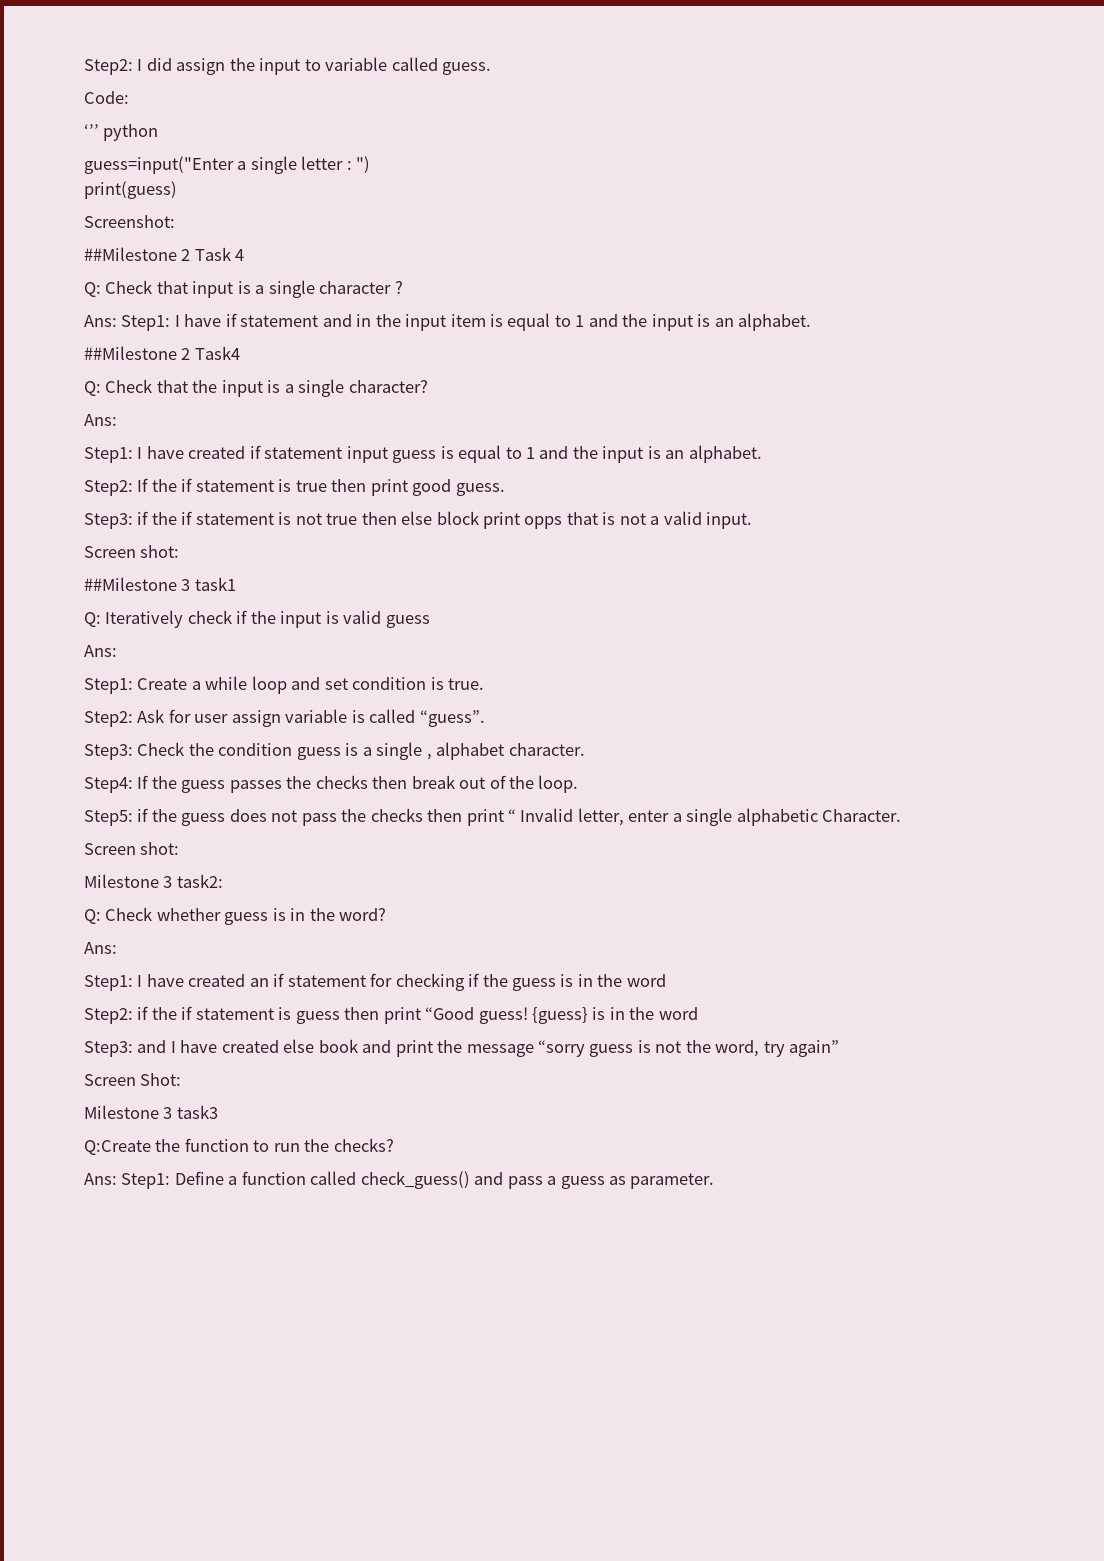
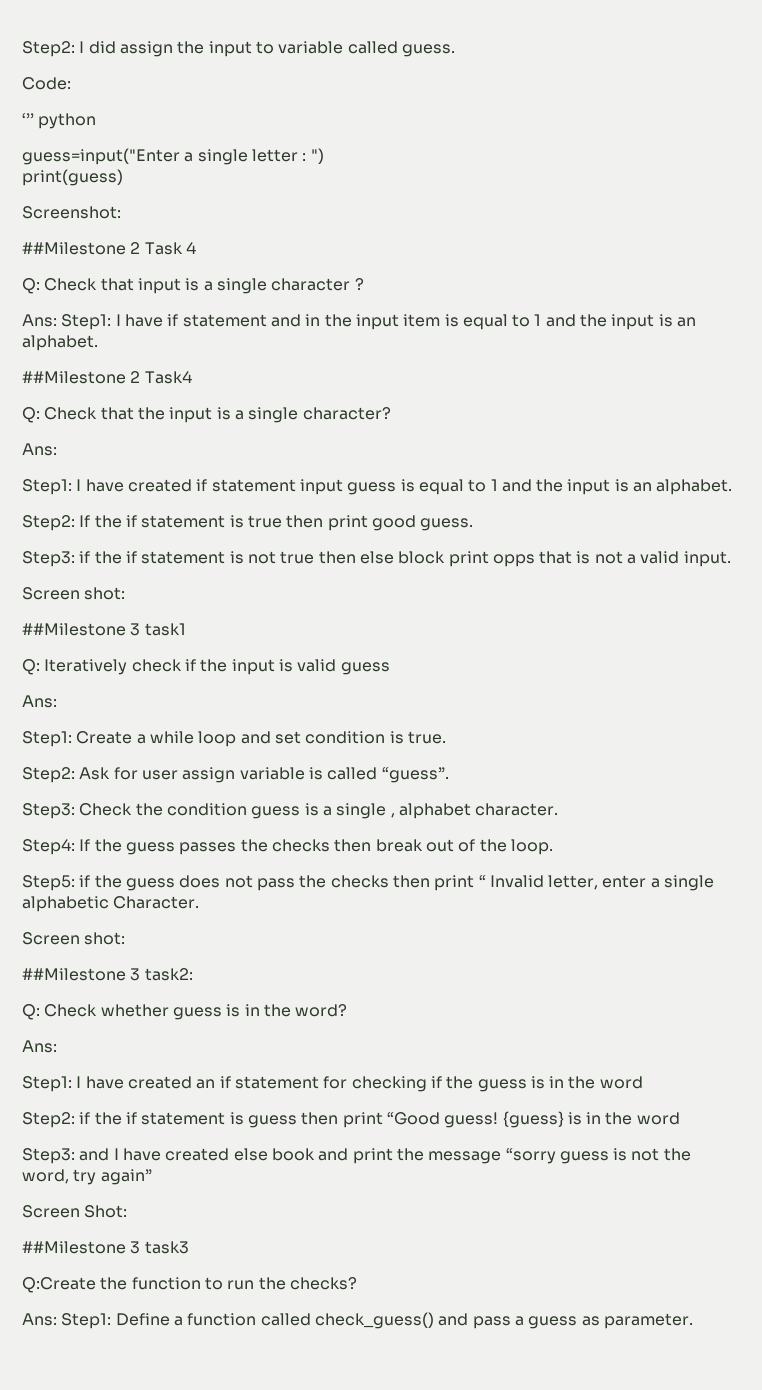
- Milestone 3 task2:
+ ##Milestone 3 task2:
- Milestone 3 task3
+ ##Milestone 3 task3

